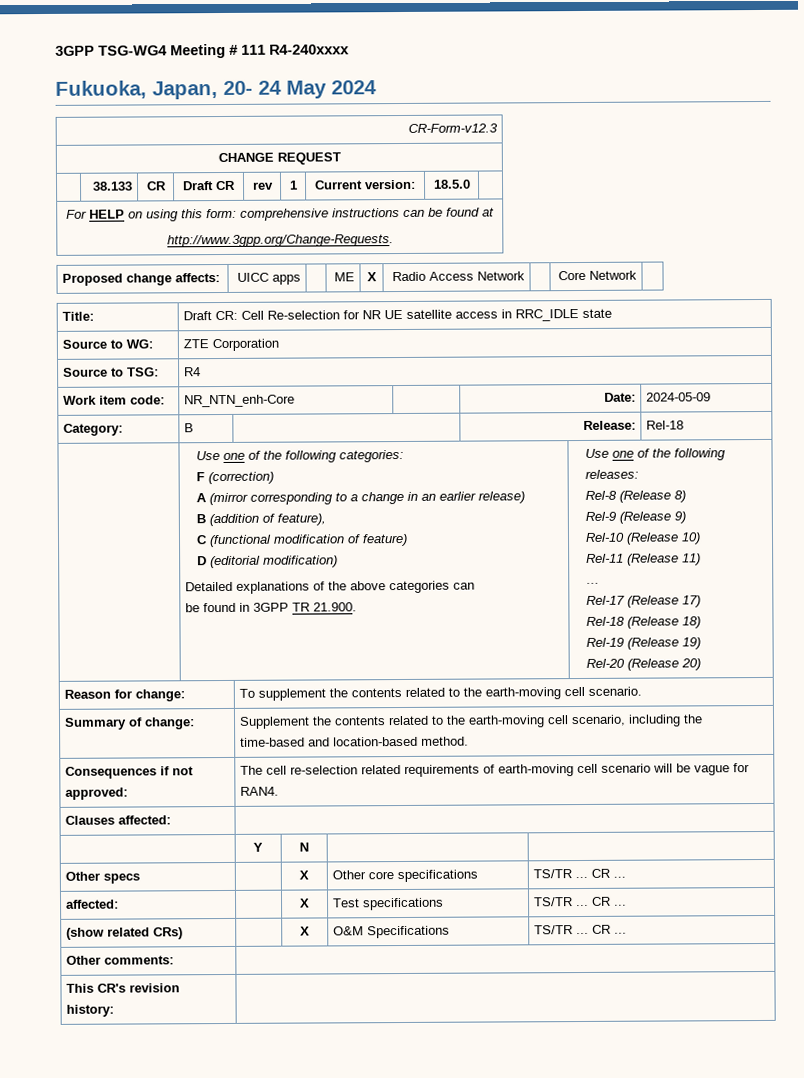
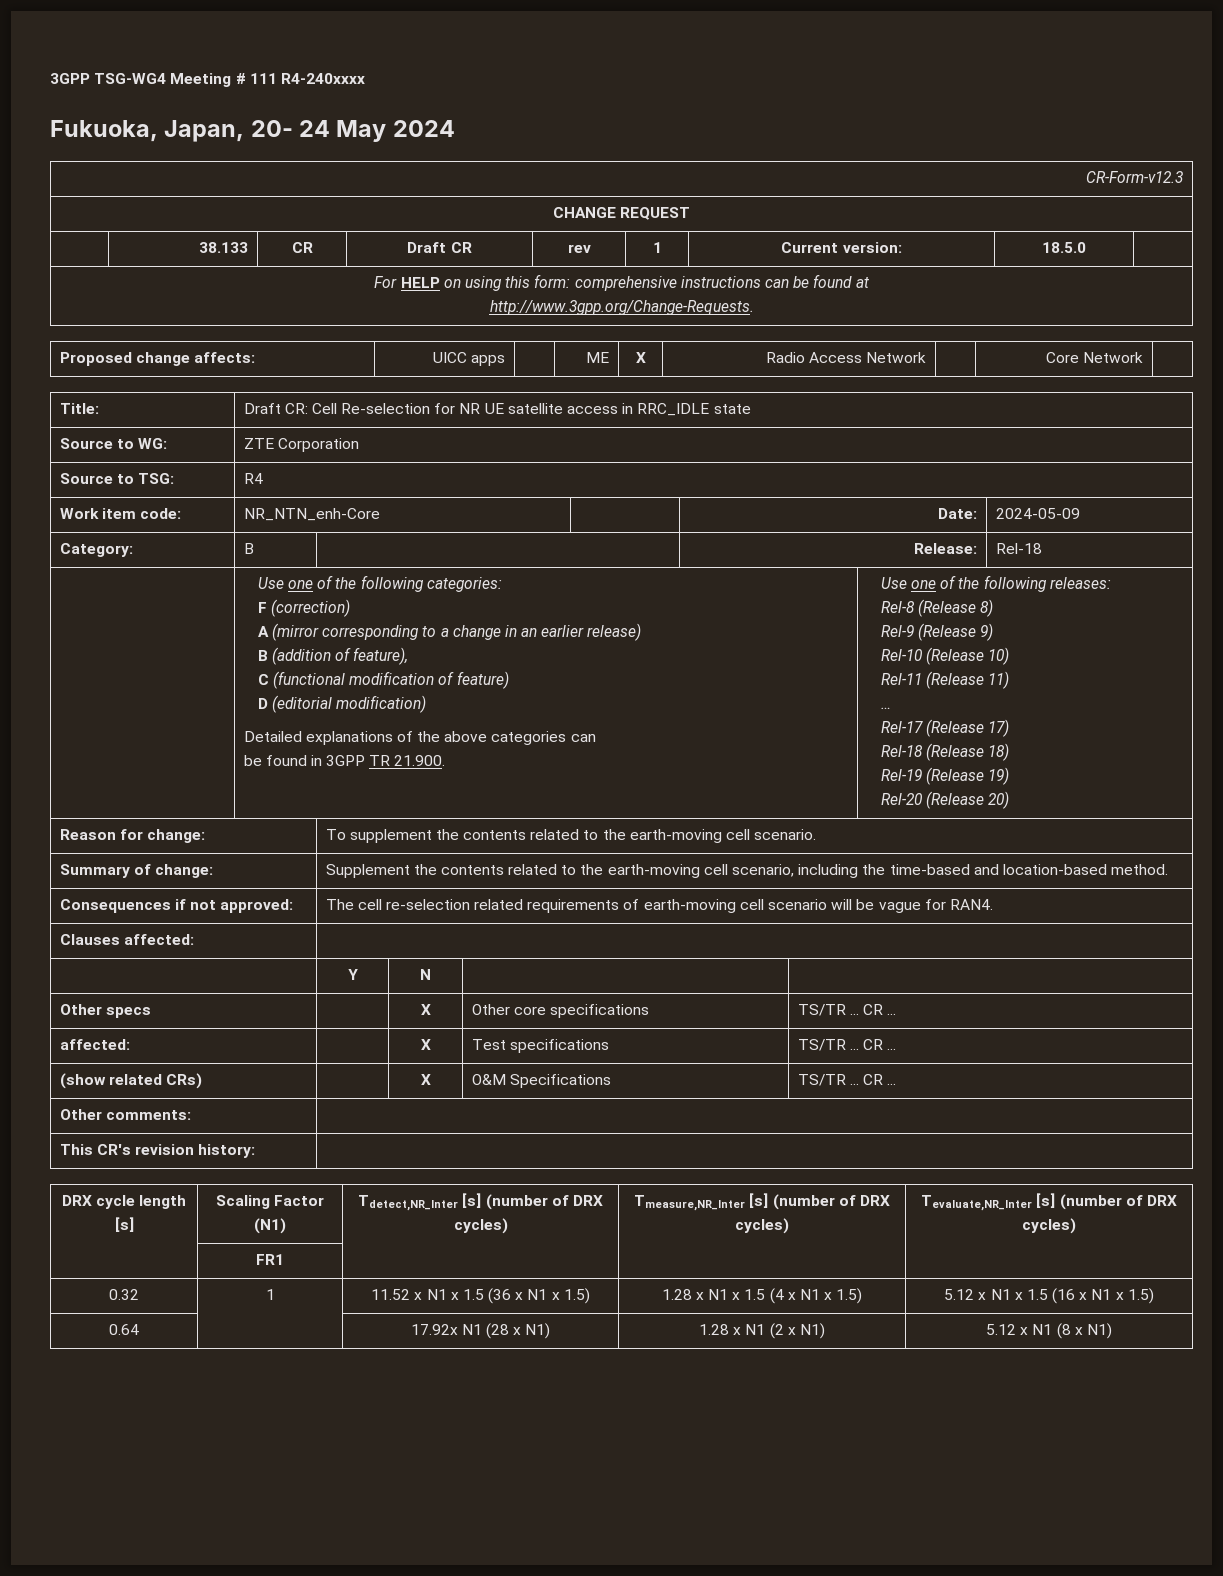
+ DRX cycle length [s] | Scaling Factor (N1) | Tdetect,NR_Inter [s] (number of DRX cycles) | Tmeasure,NR_Inter [s] (number of DRX cycles) | Tevaluate,NR_Inter [s] (number of DRX cycles)
+ | FR1 | | |
+ 0.32 | 1 | 11.52 x N1 x 1.5 (36 x N1 x 1.5) | 1.28 x N1 x 1.5 (4 x N1 x 1.5) | 5.12 x N1 x 1.5 (16 x N1 x 1.5)
+ 0.64 | | 17.92x N1 (28 x N1) | 1.28 x N1 (2 x N1) | 5.12 x N1 (8 x N1)

